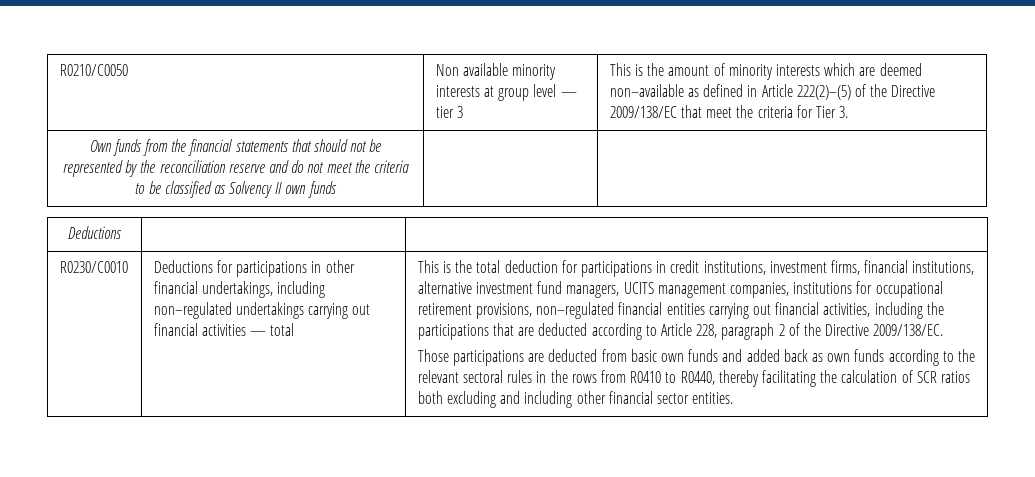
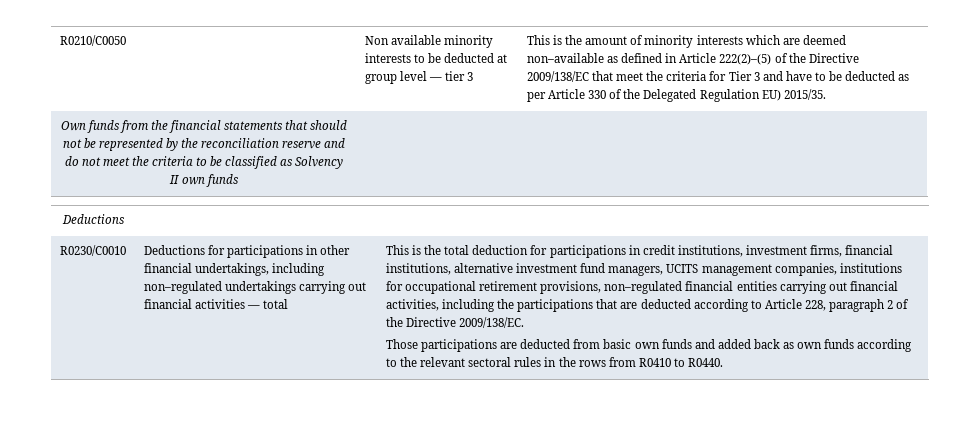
- Non available minority interests at group level — tier 3
+ Non available minority interests to be deducted at group level — tier 3
- This is the amount of minority interests which are deemed non–available as defined in Article 222(2)–(5) of the Directive 2009/138/EC that meet the criteria for Tier 3.
+ This is the amount of minority interests which are deemed non–available as defined in Article 222(2)–(5) of the Directive 2009/138/EC that meet the criteria for Tier 3 and have to be deducted as per Article 330 of the Delegated Regulation EU) 2015/35.
- Those participations are deducted from basic own funds and added back as own funds according to the relevant sectoral rules in the rows from R0410 to R0440, thereby facilitating the calculation of SCR ratios both excluding and including other financial sector entities.
+ Those participations are deducted from basic own funds and added back as own funds according to the relevant sectoral rules in the rows from R0410 to R0440.

